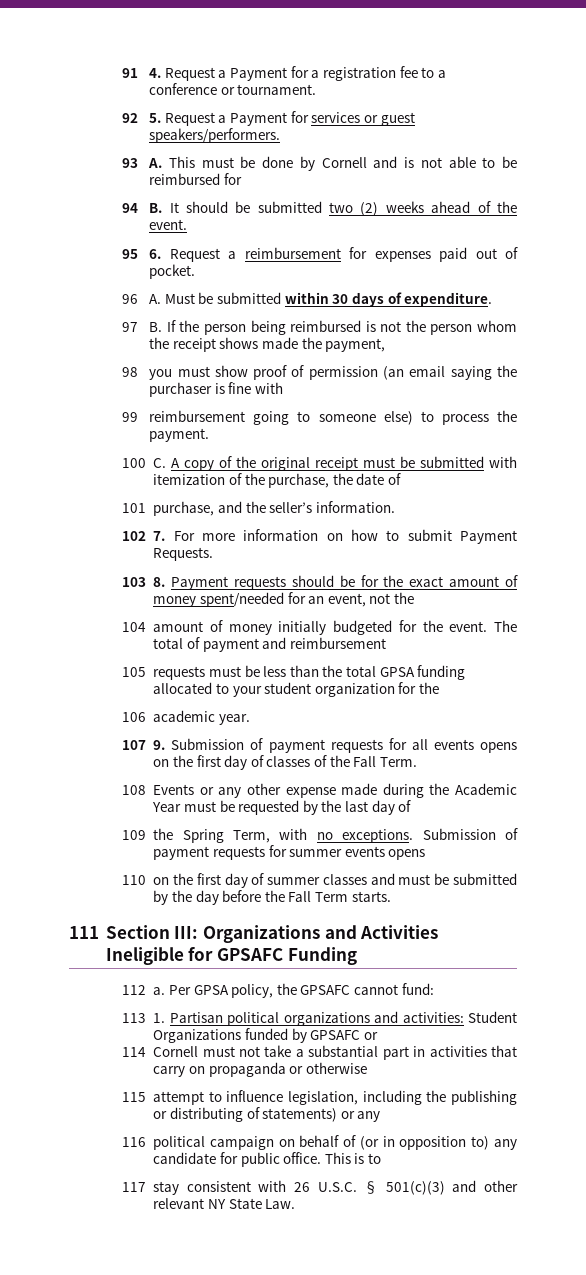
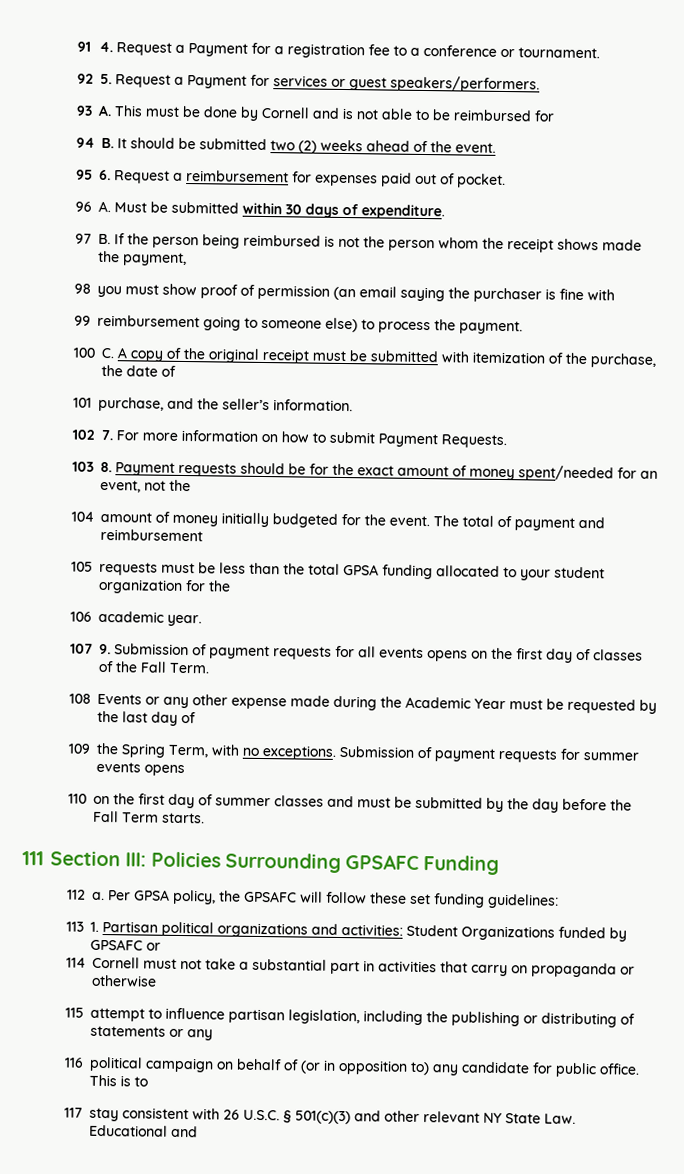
- 111 Section III: Organizations and Activities Ineligible for GPSAFC Funding
+ 111 Section III: Policies Surrounding GPSAFC Funding
- Per GPSA policy, the GPSAFC cannot fund:
+ Per GPSA policy, the GPSAFC will follow these set funding guidelines:
- 115 attempt to influence legislation, including the publishing or distributing of statements) or any
+ 115 attempt to influence partisan legislation, including the publishing or distributing of statements or any
- 117 stay consistent with 26 U.S.C. § 501(c)(3) and other relevant NY State Law.
+ 117 stay consistent with 26 U.S.C. § 501(c)(3) and other relevant NY State Law. Educational and

